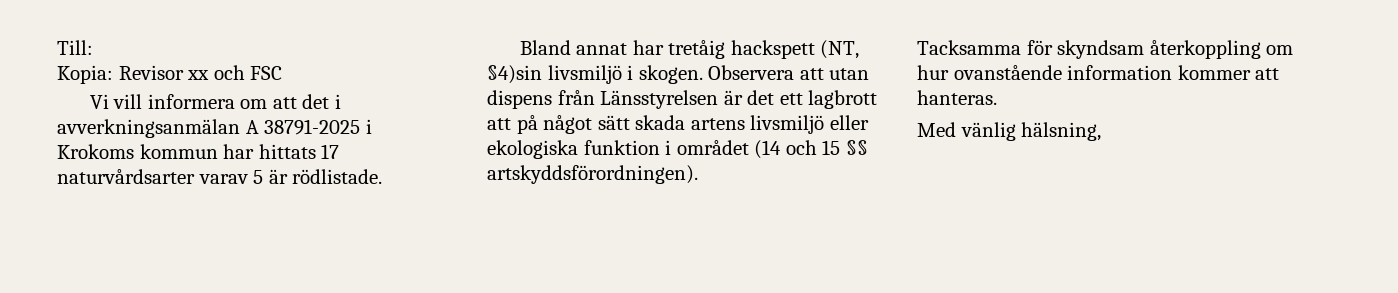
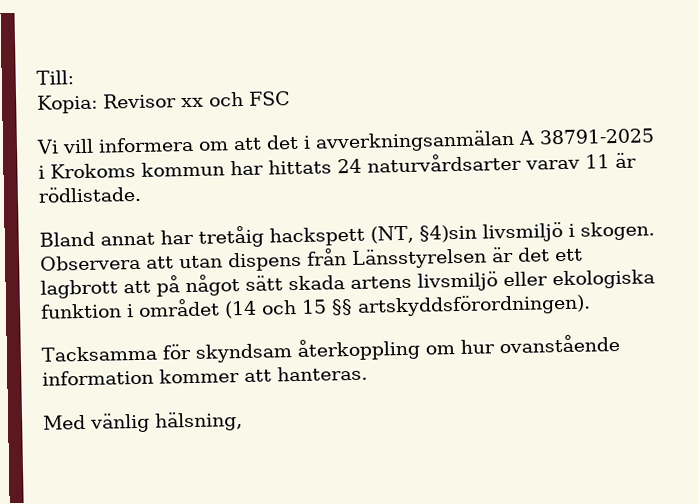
- Vi vill informera om att det i avverkningsanmälan A 38791-2025 i Krokoms kommun har hittats 17 naturvårdsarter varav 5 är rödlistade.
+ Vi vill informera om att det i avverkningsanmälan A 38791-2025 i Krokoms kommun har hittats 24 naturvårdsarter varav 11 är rödlistade.

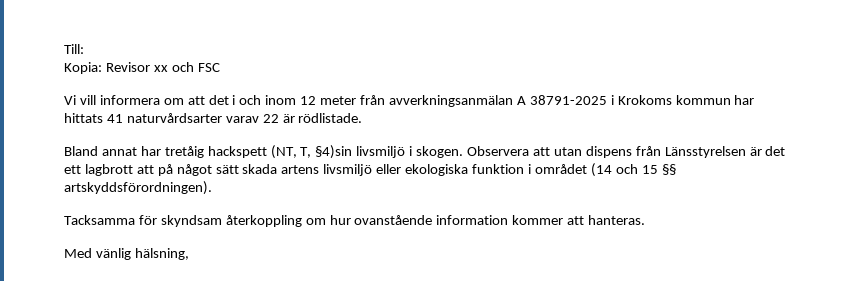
- Vi vill informera om att det i avverkningsanmälan A 38791-2025 i Krokoms kommun har hittats 24 naturvårdsarter varav 11 är rödlistade.
+ Vi vill informera om att det i och inom 12 meter från avverkningsanmälan A 38791-2025 i Krokoms kommun har hittats 41 naturvårdsarter varav 22 är rödlistade.
- Bland annat har tretåig hackspett (NT, §4)sin livsmiljö i skogen.
+ Bland annat har tretåig hackspett (NT, T, §4)sin livsmiljö i skogen.

